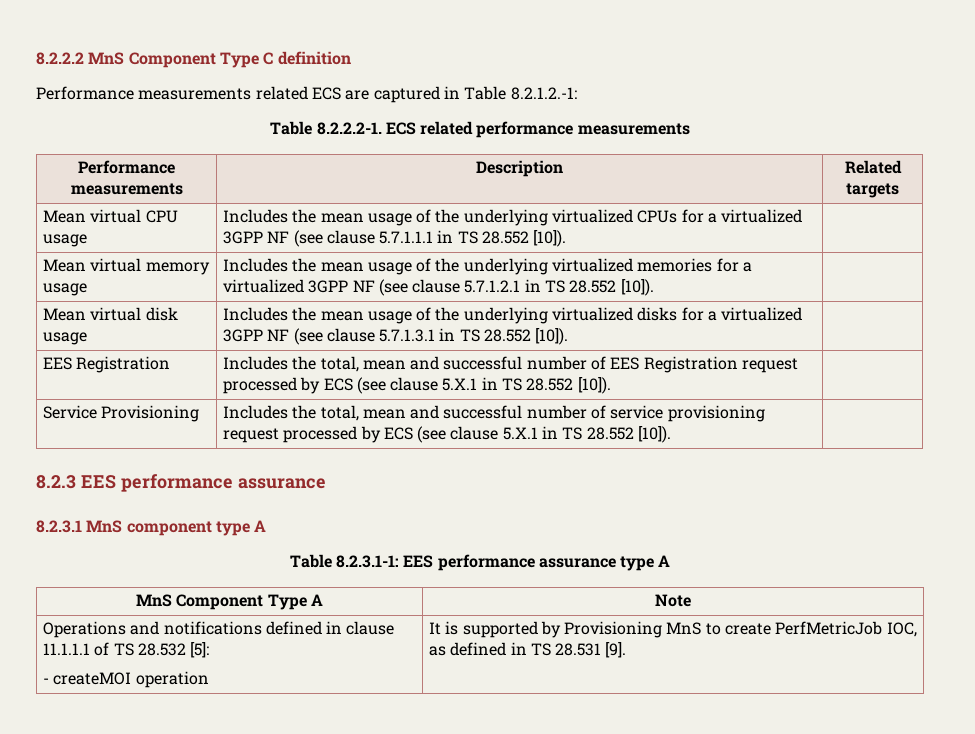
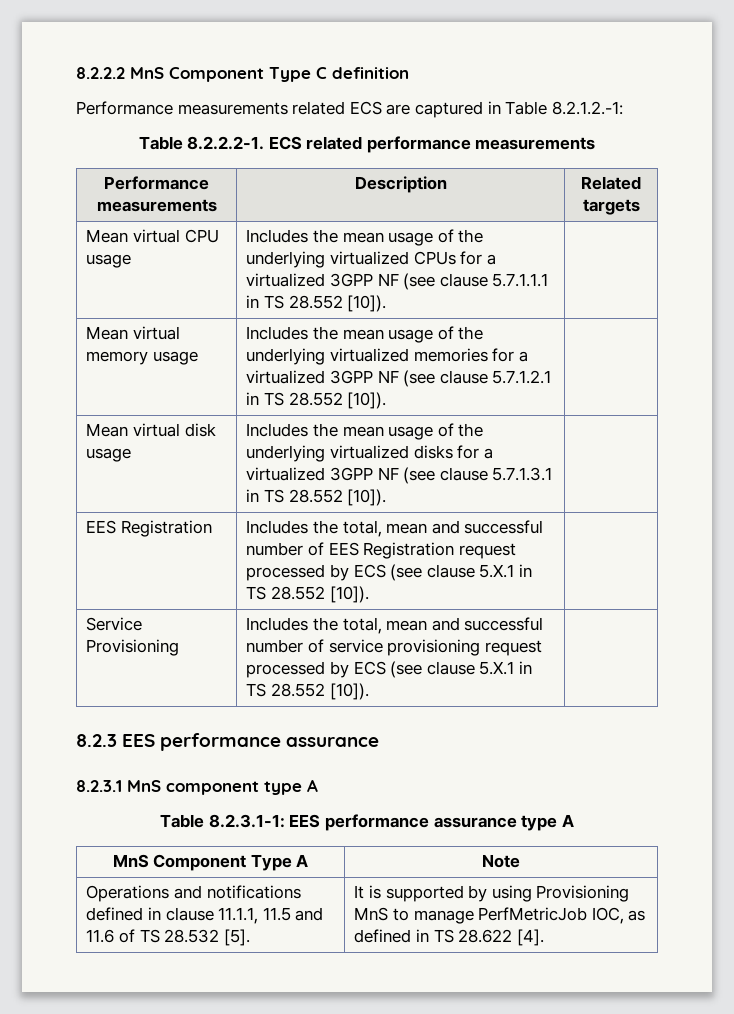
- Operations and notifications defined in clause 11.1.1.1 of TS 28.532 [5]:
- - createMOI operation | It is supported by Provisioning MnS to create PerfMetricJob IOC, as defined in TS 28.531 [9].
+ Operations and notifications defined in clause 11.1.1, 11.5 and 11.6 of TS 28.532 [5]. | It is supported by using Provisioning MnS to manage PerfMetricJob IOC, as defined in TS 28.622 [4].

